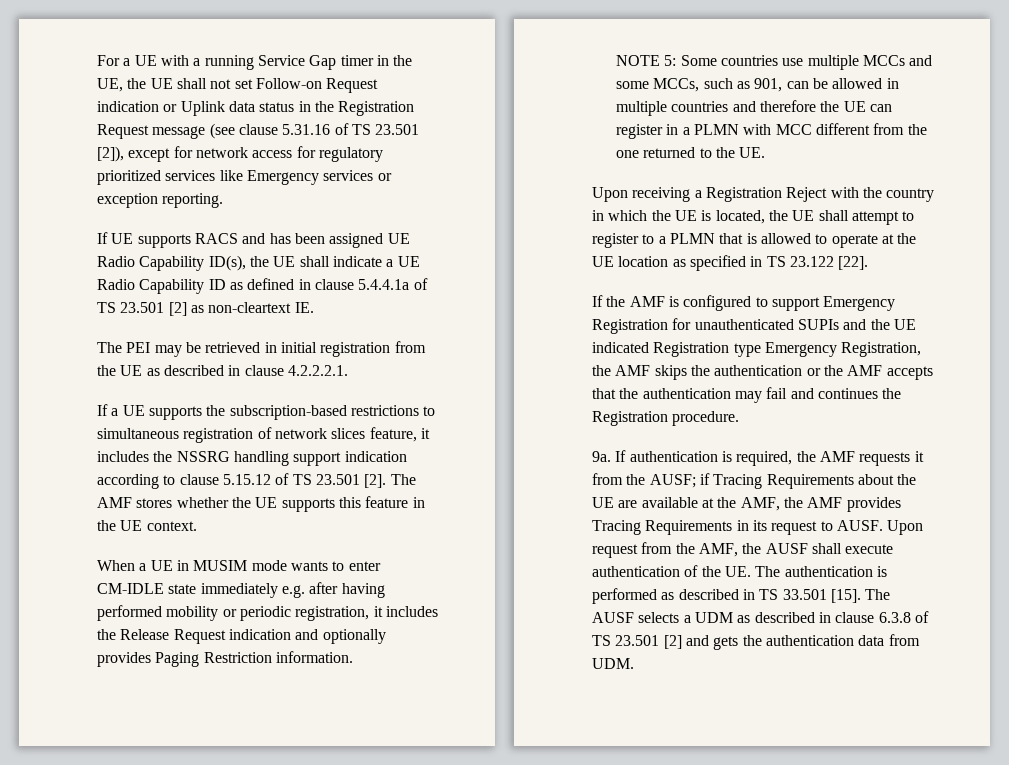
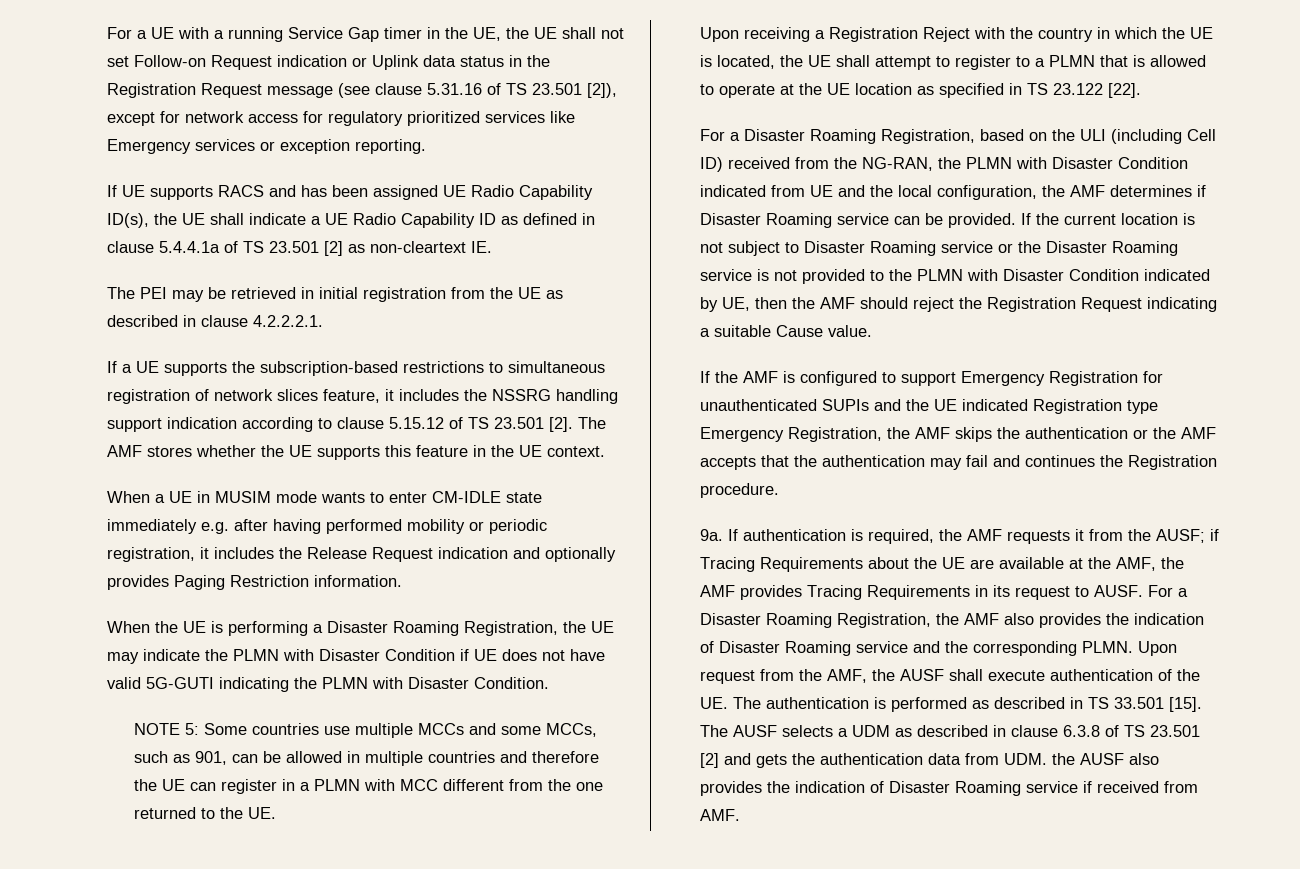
+ When the UE is performing a Disaster Roaming Registration, the UE may indicate the PLMN with Disaster Condition if UE does not have valid 5G-GUTI indicating the PLMN with Disaster Condition.
+ For a Disaster Roaming Registration, based on the ULI (including Cell ID) received from the NG-RAN, the PLMN with Disaster Condition indicated from UE and the local configuration, the AMF determines if Disaster Roaming service can be provided. If the current location is not subject to Disaster Roaming service or the Disaster Roaming service is not provided to the PLMN with Disaster Condition indicated by UE, then the AMF should reject the Registration Request indicating a suitable Cause value.
+ For a Disaster Roaming Registration, the AMF also provides the indication of Disaster Roaming service and the corresponding PLMN.
- The AUSF selects a UDM as described in clause 6.3.8 of TS 23.501 [2] and gets the authentication data from UDM.
+ The AUSF selects a UDM as described in clause 6.3.8 of TS 23.501 [2] and gets the authentication data from UDM. the AUSF also provides the indication of Disaster Roaming service if received from AMF.

